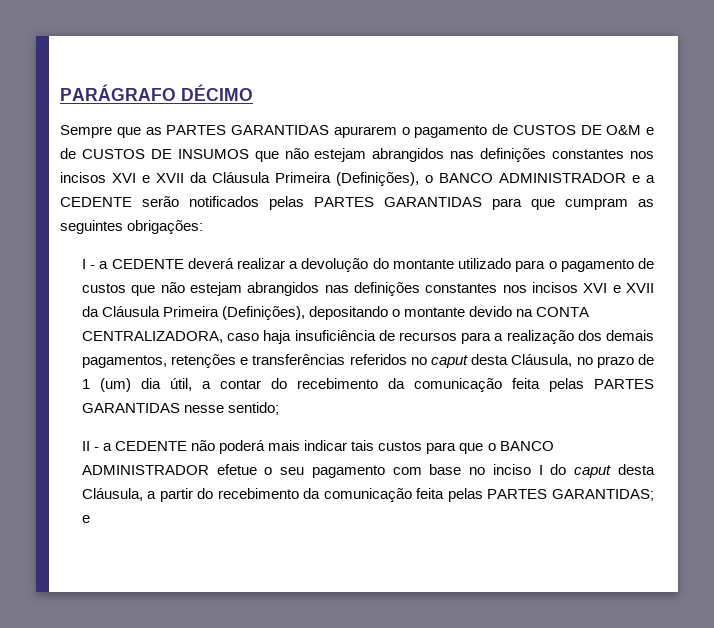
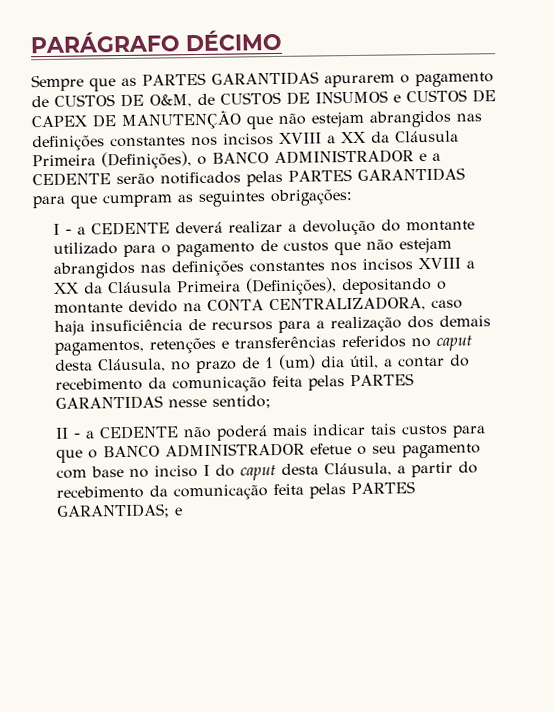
- Sempre que as PARTES GARANTIDAS apurarem o pagamento de CUSTOS DE O&M e de CUSTOS DE INSUMOS que não estejam abrangidos nas definições constantes nos incisos XVI e XVII da Cláusula Primeira (Definições), o BANCO ADMINISTRADOR e a CEDENTE serão notificados pelas PARTES GARANTIDAS para que cumpram as seguintes obrigações:
+ Sempre que as PARTES GARANTIDAS apurarem o pagamento de CUSTOS DE O&M, de CUSTOS DE INSUMOS e CUSTOS DE CAPEX DE MANUTENÇÃO que não estejam abrangidos nas definições constantes nos incisos XVIII a XX da Cláusula Primeira (Definições), o BANCO ADMINISTRADOR e a CEDENTE serão notificados pelas PARTES GARANTIDAS para que cumpram as seguintes obrigações:
- I - a CEDENTE deverá realizar a devolução do montante utilizado para o pagamento de custos que não estejam abrangidos nas definições constantes nos incisos XVI e XVII da Cláusula Primeira (Definições), depositando o montante devido na CONTA CENTRALIZADORA, caso haja insuficiência de recursos para a realização dos demais pagamentos, retenções e transferências referidos no caput desta Cláusula, no prazo de 1 (um) dia útil, a contar do recebimento da comunicação feita pelas PARTES GARANTIDAS nesse sentido;
+ I - a CEDENTE deverá realizar a devolução do montante utilizado para o pagamento de custos que não estejam abrangidos nas definições constantes nos incisos XVIII a XX da Cláusula Primeira (Definições), depositando o montante devido na CONTA CENTRALIZADORA, caso haja insuficiência de recursos para a realização dos demais pagamentos, retenções e transferências referidos no caput desta Cláusula, no prazo de 1 (um) dia útil, a contar do recebimento da comunicação feita pelas PARTES GARANTIDAS nesse sentido;

